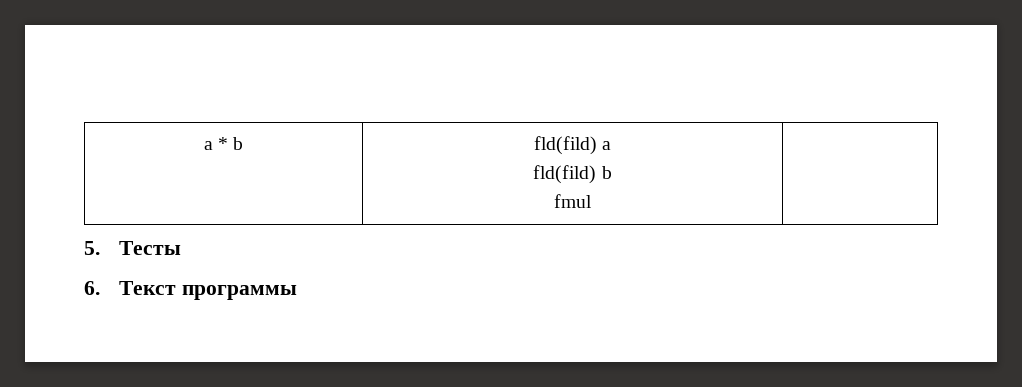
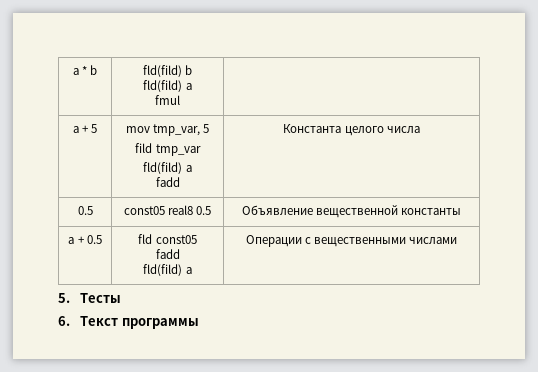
- a * b | fld(fild) a
- fld(fild) b
+ a * b | fld(fild) b
+ fld(fild) a
+ a + 5 | mov tmp_var, 5
+ fild tmp_var
+ fld(fild) a
+ fadd | Константа целого числа
+ 0.5 | const05 real8 0.5 | Объявление вещественной константы
+ a + 0.5 | fld const05
+ fadd
+ fld(fild) a | Операции с вещественными числами

